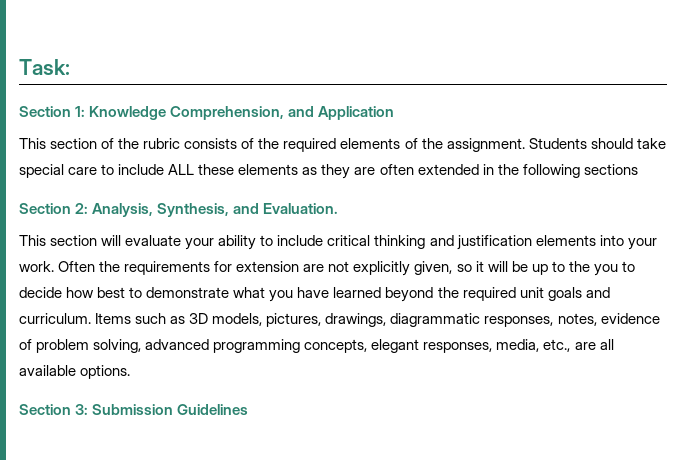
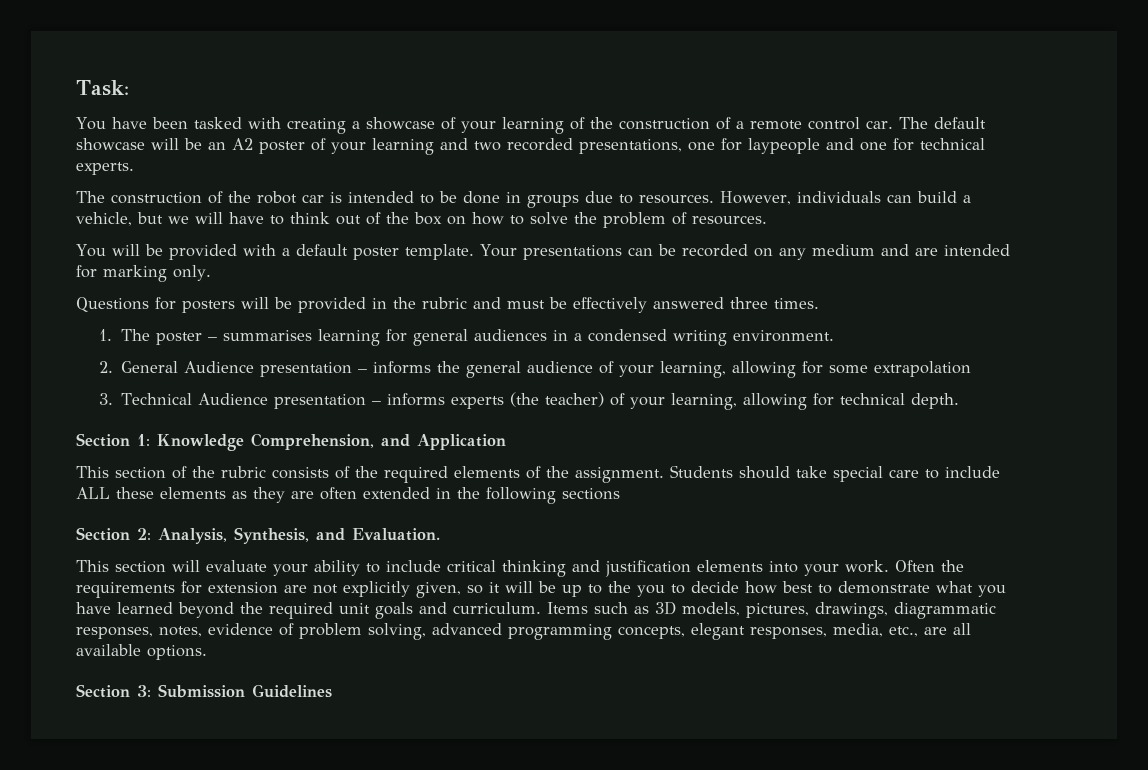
+ You have been tasked with creating a showcase of your learning of the construction of a remote control car. The default showcase will be an A2 poster of your learning and two recorded presentations, one for laypeople and one for technical experts.
+ The construction of the robot car is intended to be done in groups due to resources. However, individuals can build a vehicle, but we will have to think out of the box on how to solve the problem of resources.
+ You will be provided with a default poster template. Your presentations can be recorded on any medium and are intended for marking only.
+ Questions for posters will be provided in the rubric and must be effectively answered three times.
+ 1. The poster – summarises learning for general audiences in a condensed writing environment.
+ 2. General Audience presentation – informs the general audience of your learning, allowing for some extrapolation
+ 3. Technical Audience presentation – informs experts (the teacher) of your learning, allowing for technical depth.

